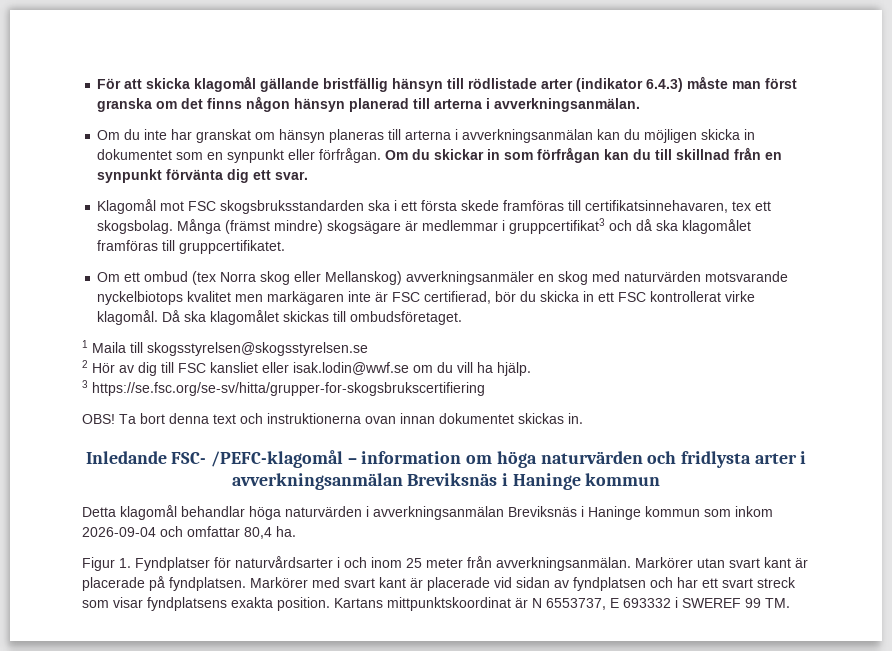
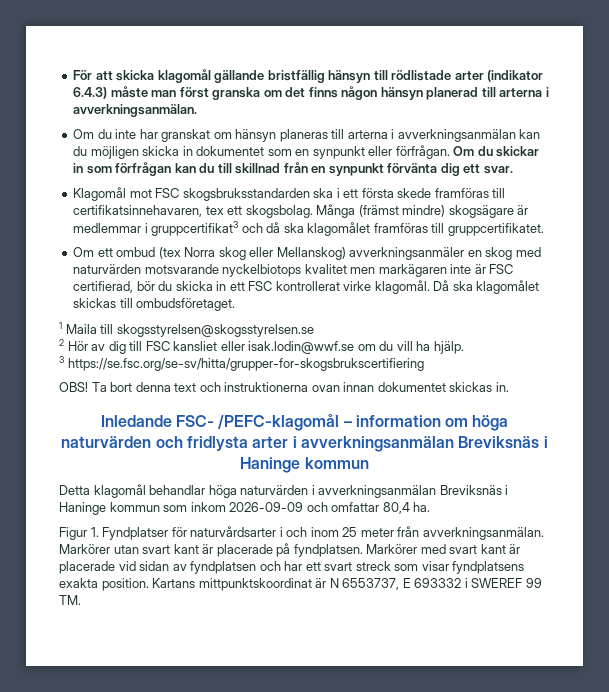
- Detta klagomål behandlar höga naturvärden i avverkningsanmälan Breviksnäs i Haninge kommun som inkom 2026-09-04 och omfattar 80,4 ha.
+ Detta klagomål behandlar höga naturvärden i avverkningsanmälan Breviksnäs i Haninge kommun som inkom 2026-09-09 och omfattar 80,4 ha.

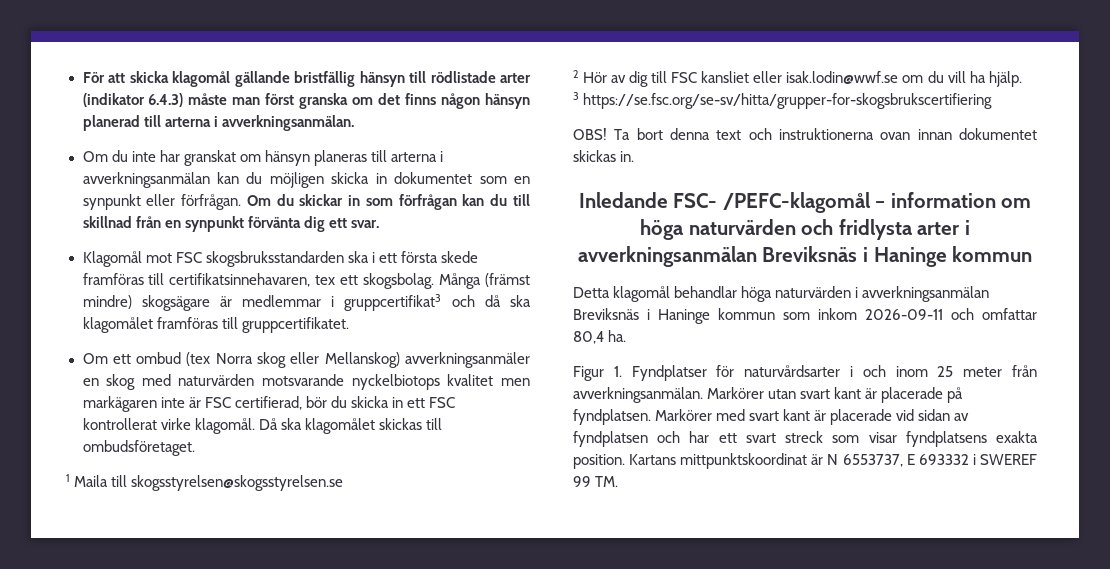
- Detta klagomål behandlar höga naturvärden i avverkningsanmälan Breviksnäs i Haninge kommun som inkom 2026-09-09 och omfattar 80,4 ha.
+ Detta klagomål behandlar höga naturvärden i avverkningsanmälan Breviksnäs i Haninge kommun som inkom 2026-09-11 och omfattar 80,4 ha.

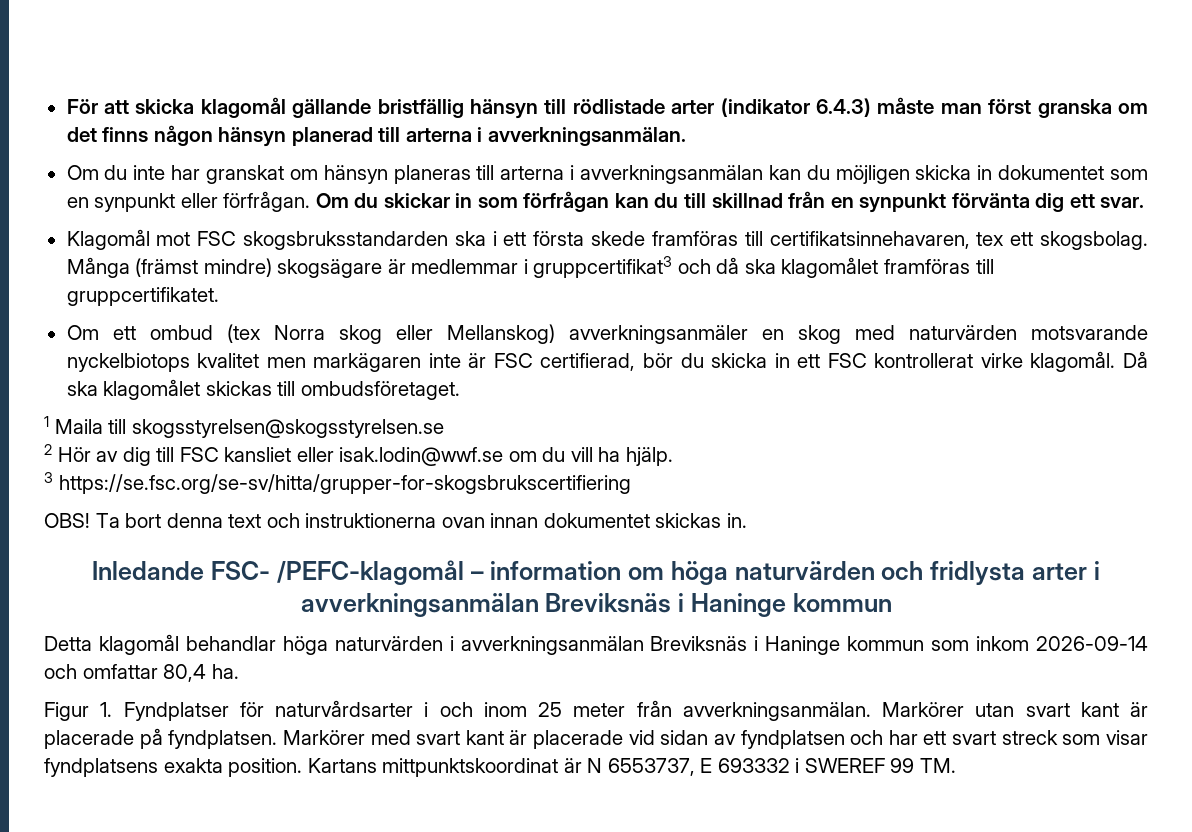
- Detta klagomål behandlar höga naturvärden i avverkningsanmälan Breviksnäs i Haninge kommun som inkom 2026-09-11 och omfattar 80,4 ha.
+ Detta klagomål behandlar höga naturvärden i avverkningsanmälan Breviksnäs i Haninge kommun som inkom 2026-09-14 och omfattar 80,4 ha.

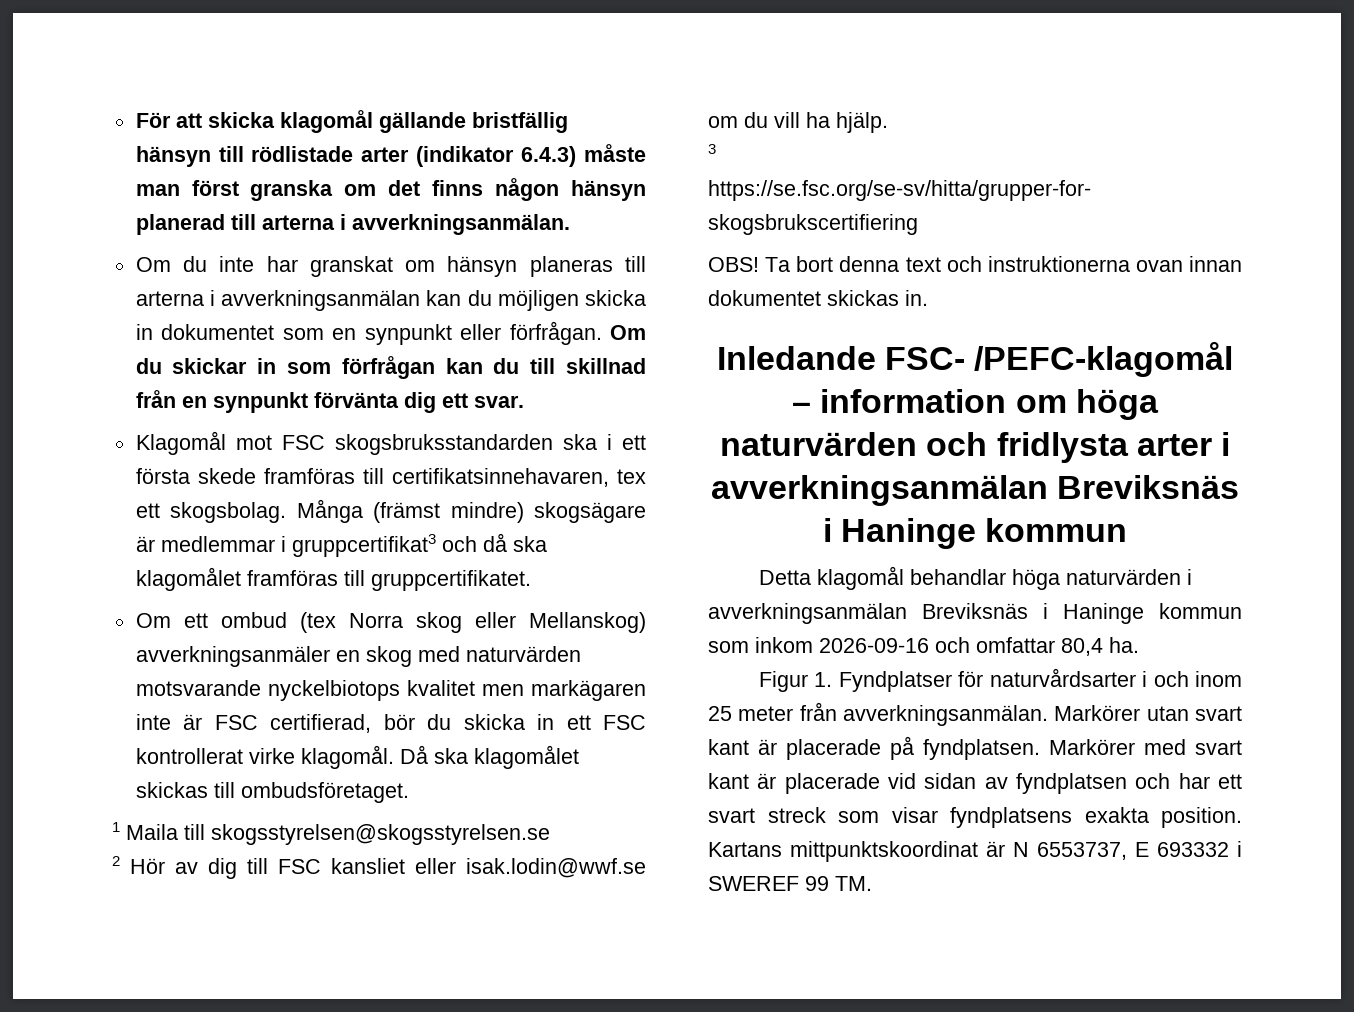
- Detta klagomål behandlar höga naturvärden i avverkningsanmälan Breviksnäs i Haninge kommun som inkom 2026-09-14 och omfattar 80,4 ha.
+ Detta klagomål behandlar höga naturvärden i avverkningsanmälan Breviksnäs i Haninge kommun som inkom 2026-09-16 och omfattar 80,4 ha.

